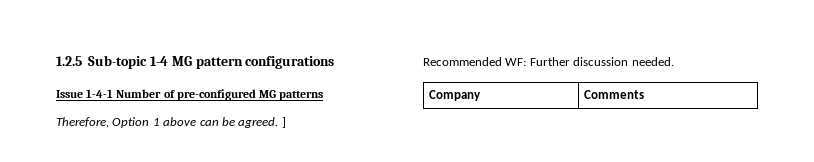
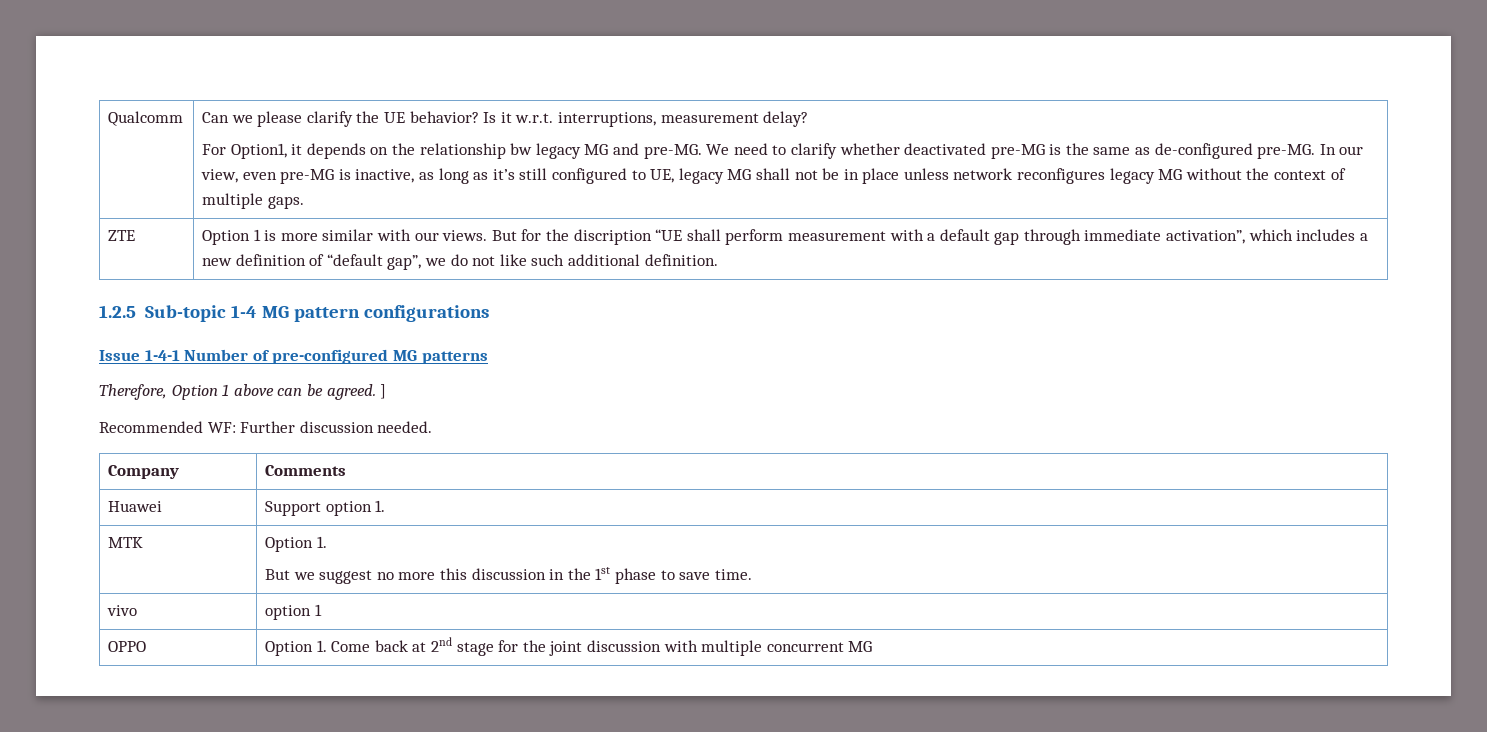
+ Qualcomm | Can we please clarify the UE behavior? Is it w.r.t. interruptions, measurement delay?
+ For Option1, it depends on the relationship bw legacy MG and pre-MG. We need to clarify whether deactivated pre-MG is the same as de-configured pre-MG. In our view, even pre-MG is inactive, as long as it’s still configured to UE, legacy MG shall not be in place unless network reconfigures legacy MG without the context of multiple gaps.
+ ZTE | Option 1 is more similar with our views. But for the discription “UE shall perform measurement with a default gap through immediate activation”, which includes a new definition of “default gap”, we do not like such additional definition.
+ Huawei | Support option 1.
+ MTK | Option 1.
+ But we suggest no more this discussion in the 1st phase to save time.
+ vivo | option 1
+ OPPO | Option 1. Come back at 2nd stage for the joint discussion with multiple concurrent MG

